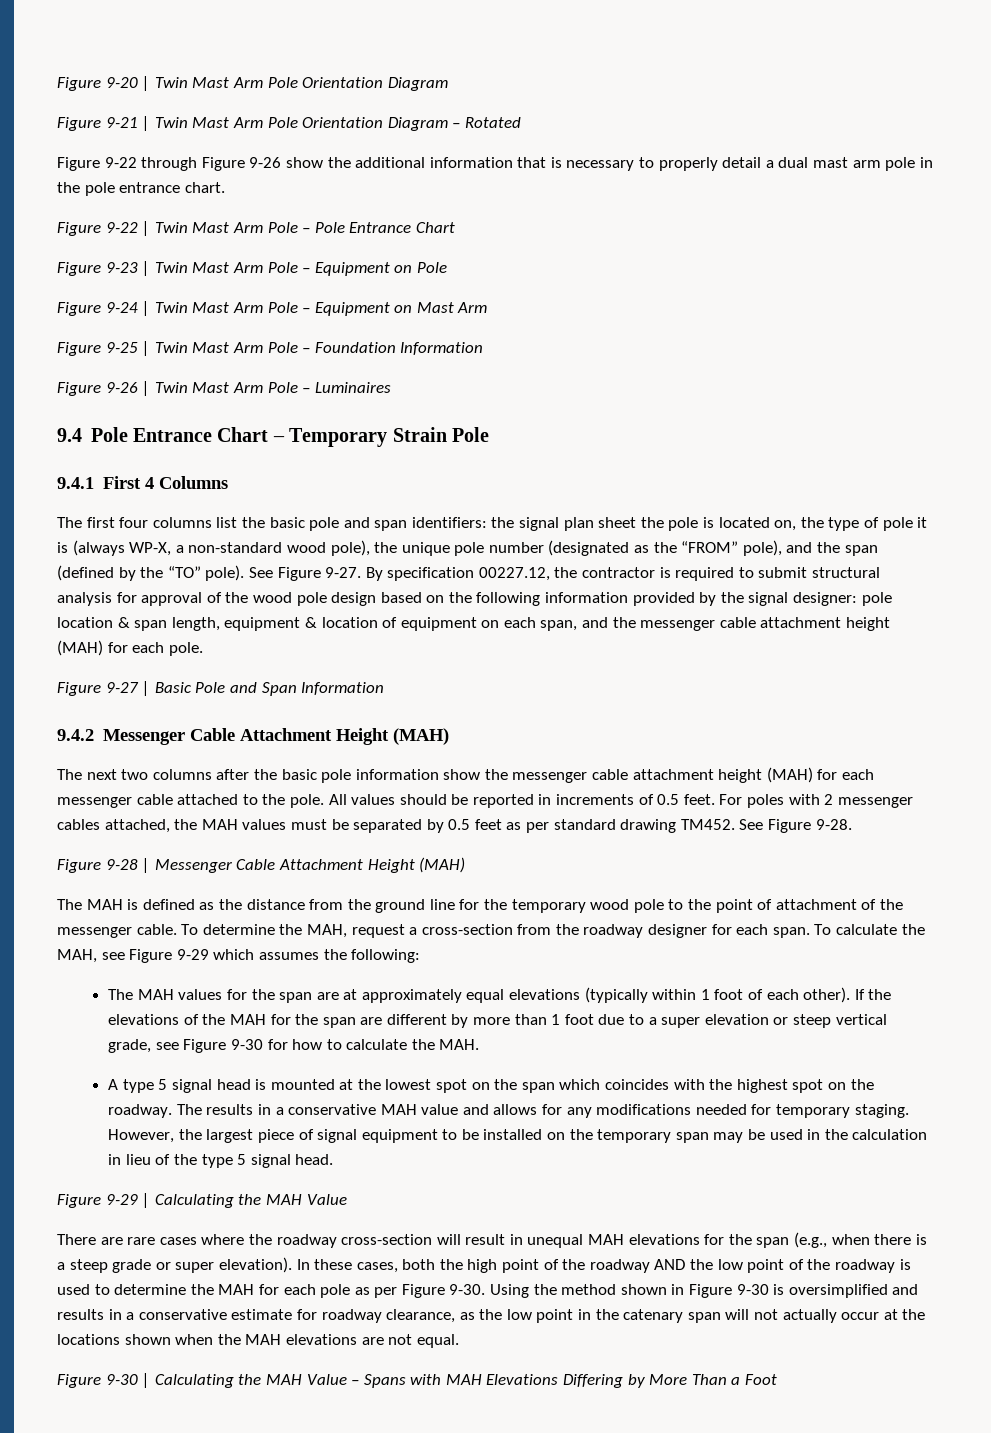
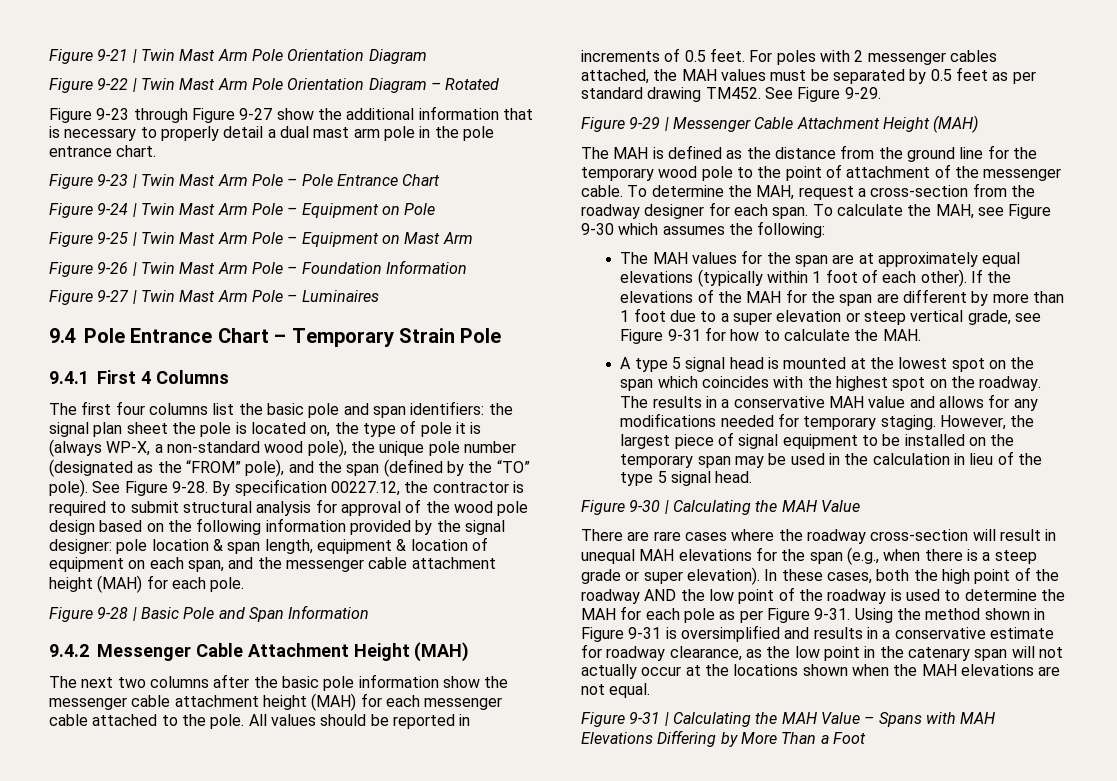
- Figure 9-20 | Twin Mast Arm Pole Orientation Diagram
+ Figure 9-21 | Twin Mast Arm Pole Orientation Diagram
- Figure 9-21 | Twin Mast Arm Pole Orientation Diagram – Rotated
+ Figure 9-22 | Twin Mast Arm Pole Orientation Diagram – Rotated
- Figure 9-22 through Figure 9-26 show the additional information that is necessary to properly detail a dual mast arm pole in the pole entrance chart.
+ Figure 9-23 through Figure 9-27 show the additional information that is necessary to properly detail a dual mast arm pole in the pole entrance chart.
- Figure 9-22 | Twin Mast Arm Pole – Pole Entrance Chart
+ Figure 9-23 | Twin Mast Arm Pole – Pole Entrance Chart
- Figure 9-23 | Twin Mast Arm Pole – Equipment on Pole
+ Figure 9-24 | Twin Mast Arm Pole – Equipment on Pole
- Figure 9-24 | Twin Mast Arm Pole – Equipment on Mast Arm
+ Figure 9-25 | Twin Mast Arm Pole – Equipment on Mast Arm
- Figure 9-25 | Twin Mast Arm Pole – Foundation Information
+ Figure 9-26 | Twin Mast Arm Pole – Foundation Information
- Figure 9-26 | Twin Mast Arm Pole – Luminaires
+ Figure 9-27 | Twin Mast Arm Pole – Luminaires
- See Figure 9-27.
+ See Figure 9-28.
- Figure 9-27 | Basic Pole and Span Information
+ Figure 9-28 | Basic Pole and Span Information
- See Figure 9-28.
- Figure 9-28 | Messenger Cable Attachment Height (MAH)
+ See Figure 9-29.
+ Figure 9-29 | Messenger Cable Attachment Height (MAH)
- To calculate the MAH, see Figure 9-29 which assumes the following:
+ To calculate the MAH, see Figure 9-30 which assumes the following:
- If the elevations of the MAH for the span are different by more than 1 foot due to a super elevation or steep vertical grade, see Figure 9-30 for how to calculate the MAH.
+ If the elevations of the MAH for the span are different by more than 1 foot due to a super elevation or steep vertical grade, see Figure 9-31 for how to calculate the MAH.
- Figure 9-29 | Calculating the MAH Value
+ Figure 9-30 | Calculating the MAH Value
- In these cases, both the high point of the roadway AND the low point of the roadway is used to determine the MAH for each pole as per Figure 9-30.
+ In these cases, both the high point of the roadway AND the low point of the roadway is used to determine the MAH for each pole as per Figure 9-31.
- Using the method shown in Figure 9-30 is oversimplified and results in a conservative estimate for roadway clearance, as the low point in the catenary span will not actually occur at the locations shown when the MAH elevations are not equal.
+ Using the method shown in Figure 9-31 is oversimplified and results in a conservative estimate for roadway clearance, as the low point in the catenary span will not actually occur at the locations shown when the MAH elevations are not equal.
- Figure 9-30 | Calculating the MAH Value – Spans with MAH Elevations Differing by More Than a Foot
+ Figure 9-31 | Calculating the MAH Value – Spans with MAH Elevations Differing by More Than a Foot

